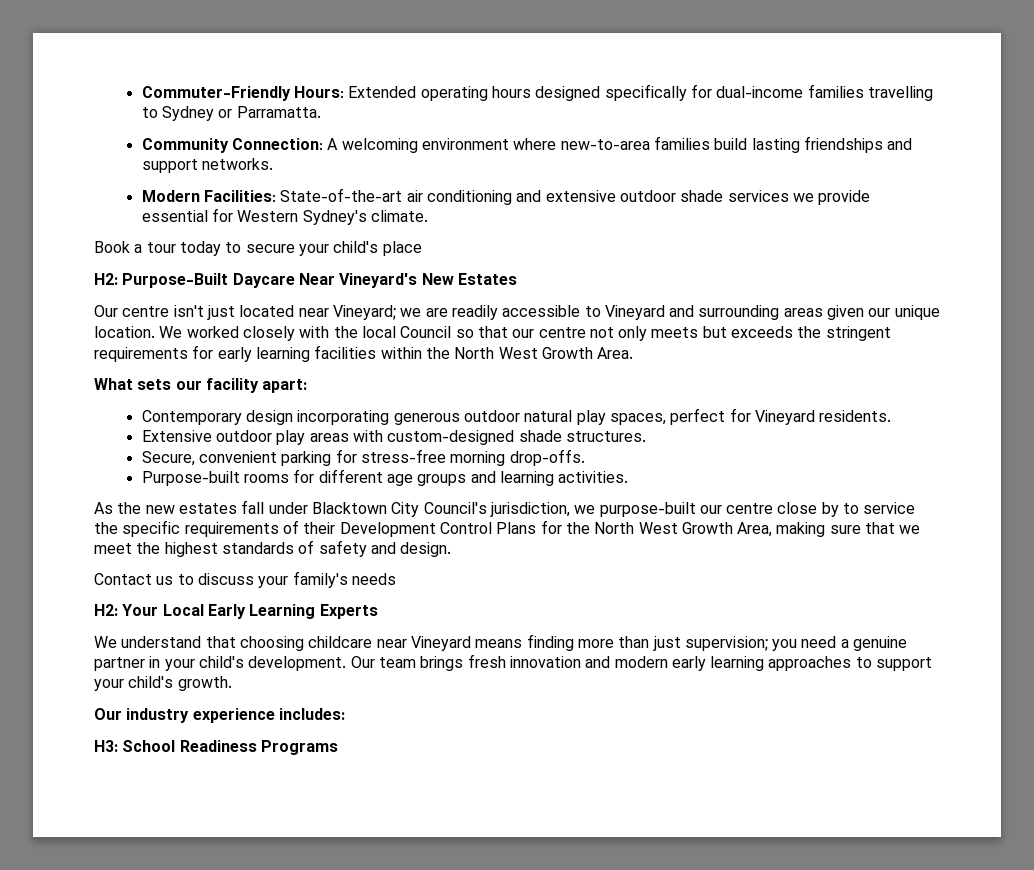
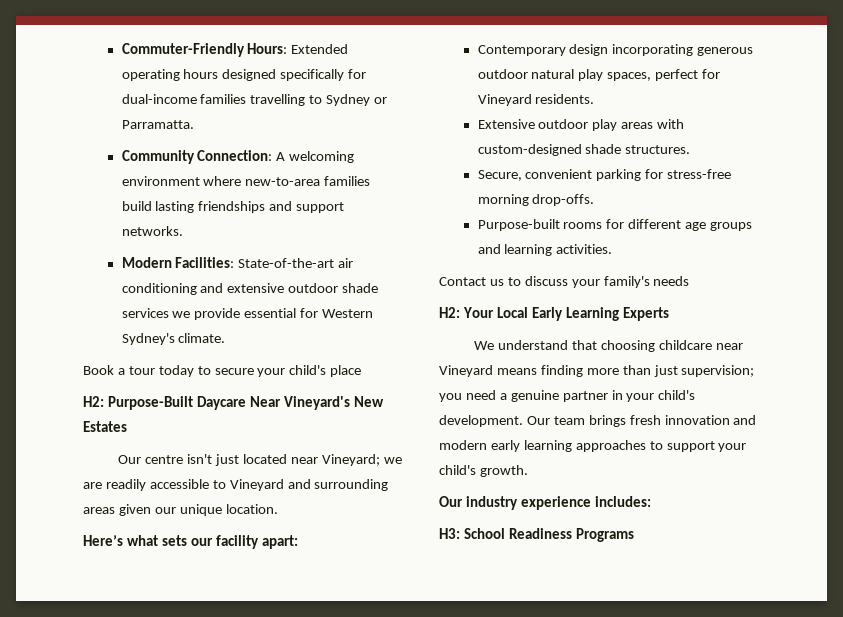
- Our centre isn't just located near Vineyard; we are readily accessible to Vineyard and surrounding areas given our unique location. We worked closely with the local Council so that our centre not only meets but exceeds the stringent requirements for early learning facilities within the North West Growth Area.
- What sets our facility apart:
+ Our centre isn't just located near Vineyard; we are readily accessible to Vineyard and surrounding areas given our unique location.
+ Here’s what sets our facility apart:
- As the new estates fall under Blacktown City Council's jurisdiction, we purpose-built our centre close by to service the specific requirements of their Development Control Plans for the North West Growth Area, making sure that we meet the highest standards of safety and design.

